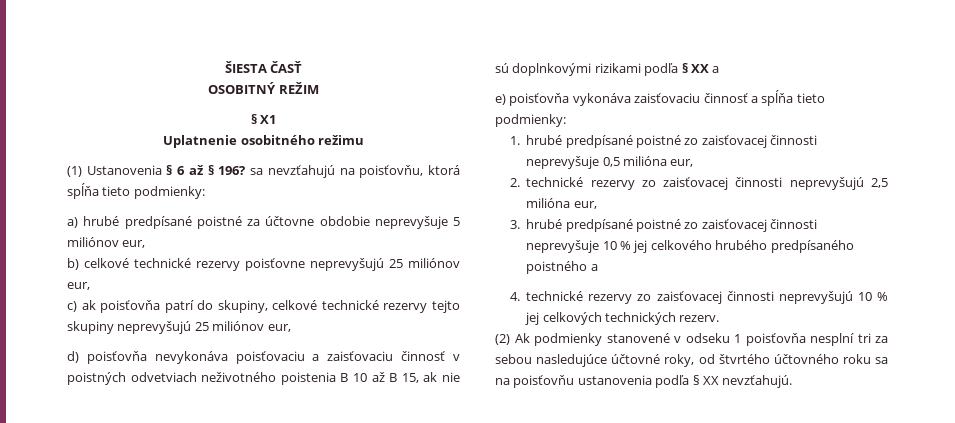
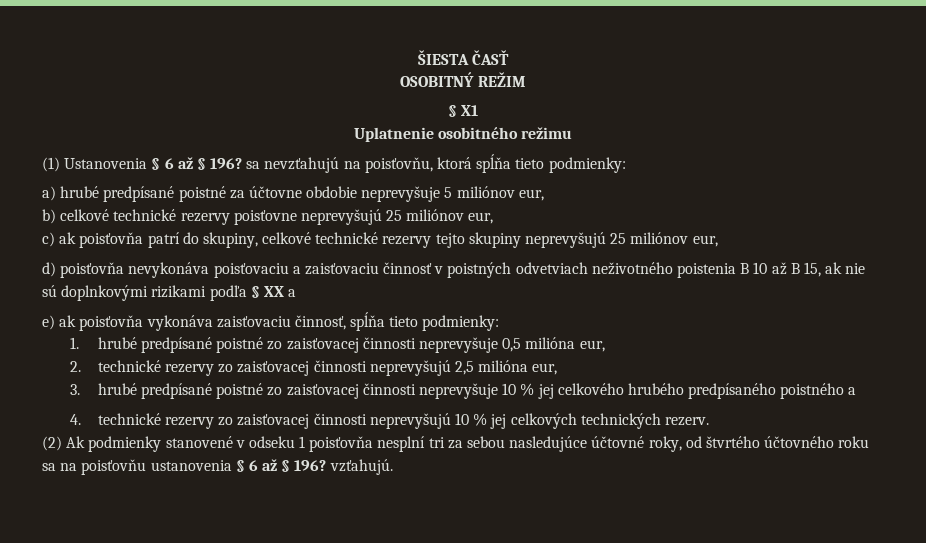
- e) poisťovňa vykonáva zaisťovaciu činnosť a spĺňa tieto podmienky:
+ e) ak poisťovňa vykonáva zaisťovaciu činnosť, spĺňa tieto podmienky:
- (2) Ak podmienky stanovené v odseku 1 poisťovňa nesplní tri za sebou nasledujúce účtovné roky, od štvrtého účtovného roku sa na poisťovňu ustanovenia podľa § XX nevzťahujú.
+ (2) Ak podmienky stanovené v odseku 1 poisťovňa nesplní tri za sebou nasledujúce účtovné roky, od štvrtého účtovného roku sa na poisťovňu ustanovenia § 6 až § 196? vzťahujú.

